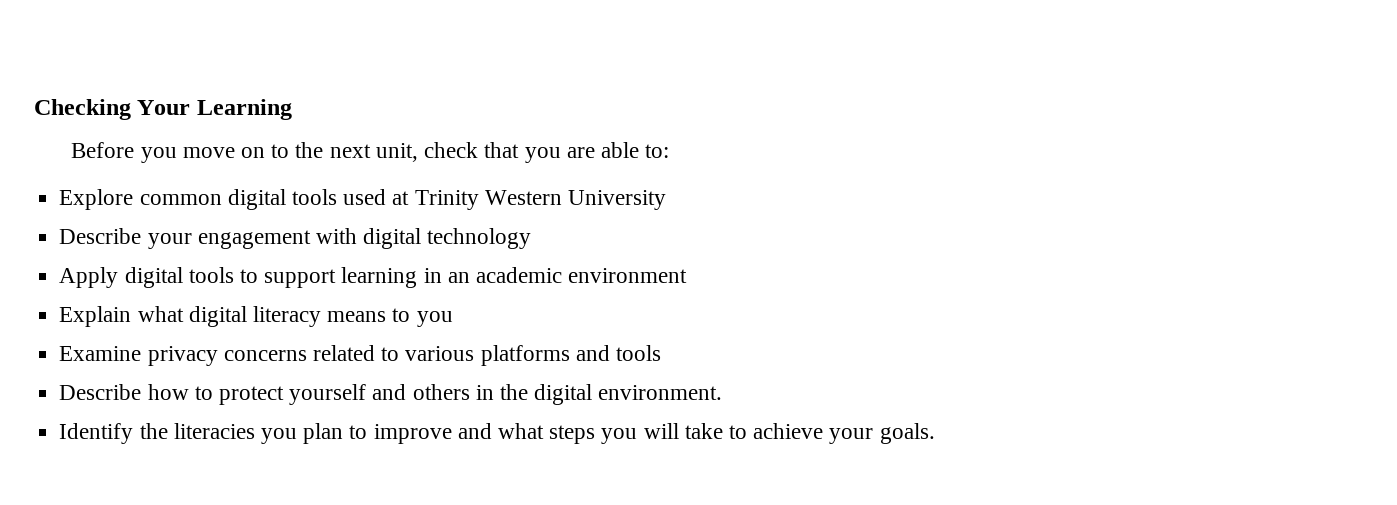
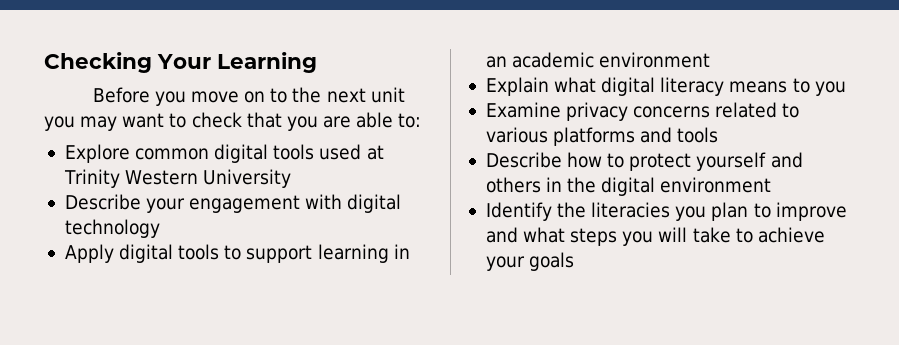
- Before you move on to the next unit, check that you are able to:
+ Before you move on to the next unit you may want to check that you are able to:
- Describe how to protect yourself and others in the digital environment.
+ Describe how to protect yourself and others in the digital environment
- Identify the literacies you plan to improve and what steps you will take to achieve your goals.
+ Identify the literacies you plan to improve and what steps you will take to achieve your goals

